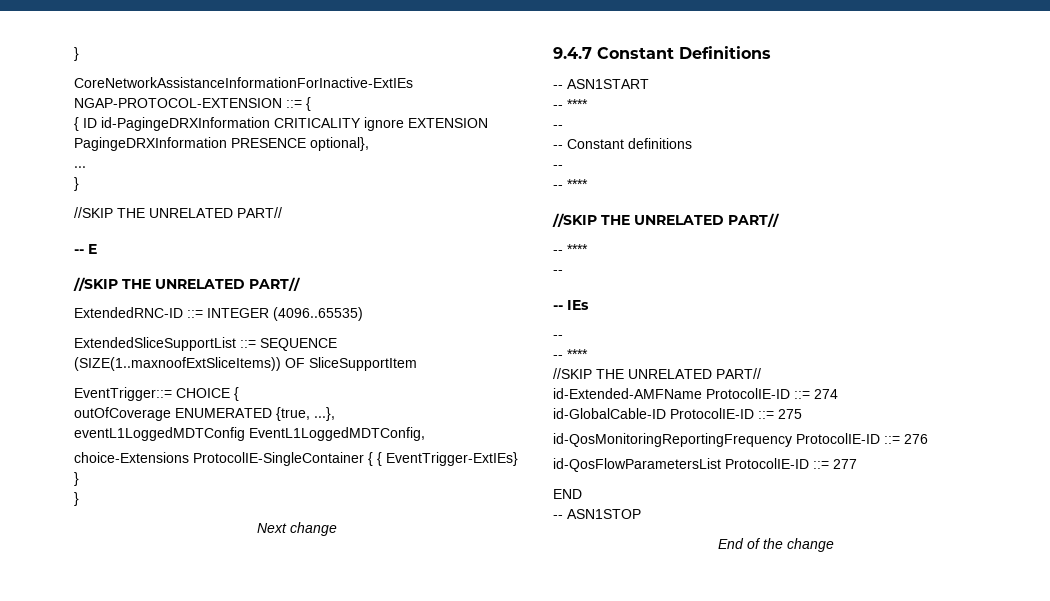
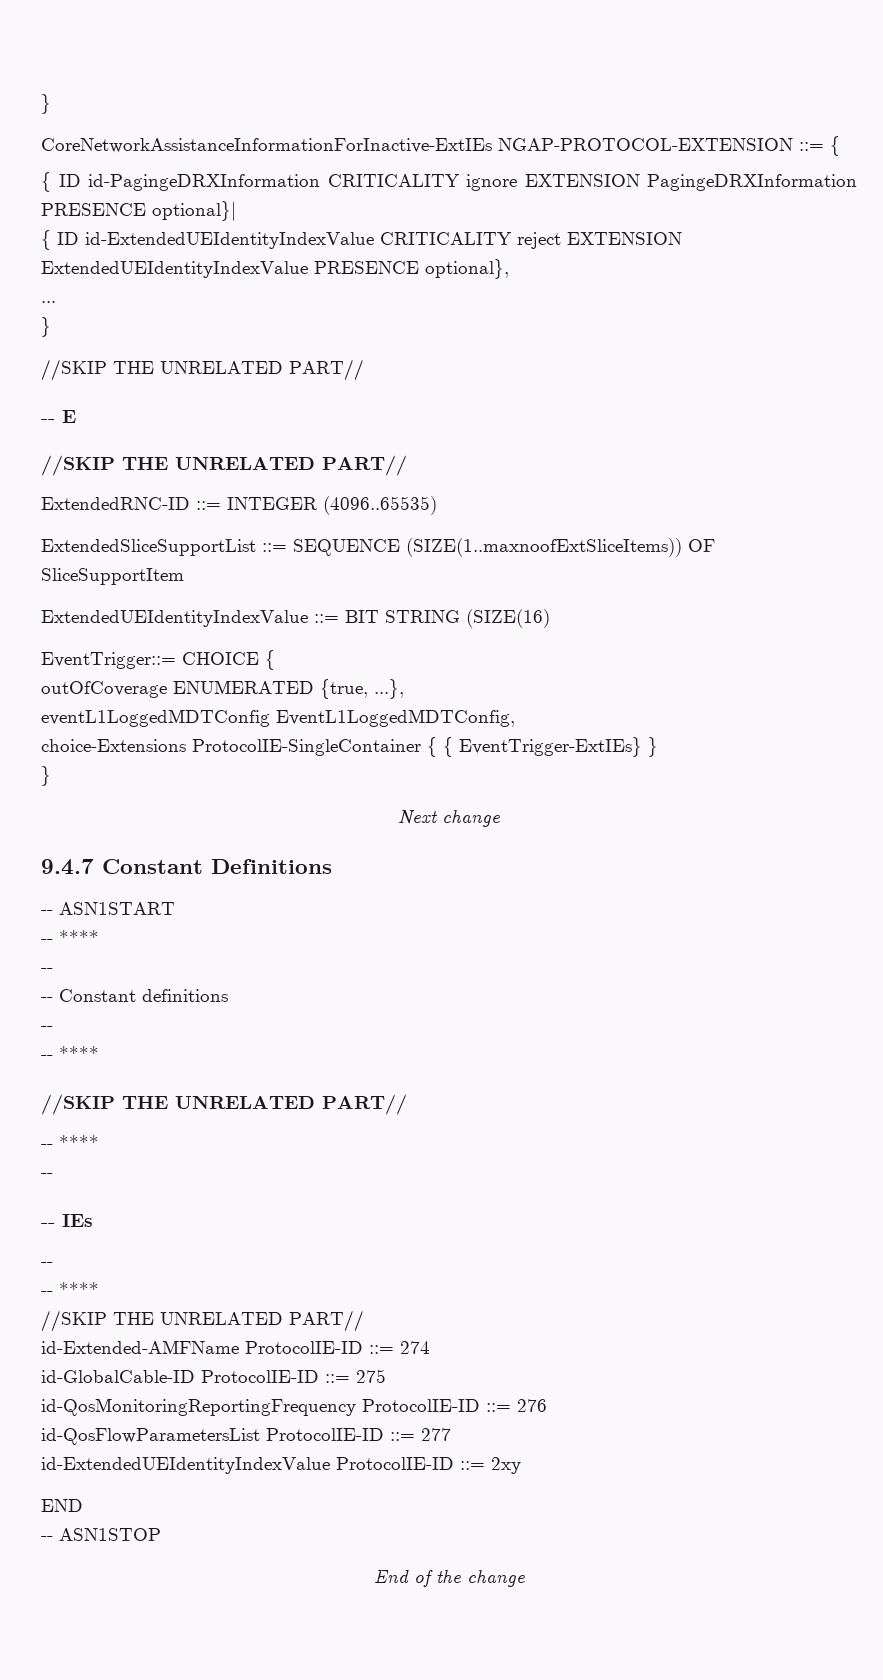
- { ID id-PagingeDRXInformation CRITICALITY ignore EXTENSION PagingeDRXInformation PRESENCE optional},
+ { ID id-PagingeDRXInformation CRITICALITY ignore EXTENSION PagingeDRXInformation PRESENCE optional}|
+ { ID id-ExtendedUEIdentityIndexValue CRITICALITY reject EXTENSION ExtendedUEIdentityIndexValue PRESENCE optional},
+ ExtendedUEIdentityIndexValue ::= BIT STRING (SIZE(16)
+ id-ExtendedUEIdentityIndexValue ProtocolIE-ID ::= 2xy

